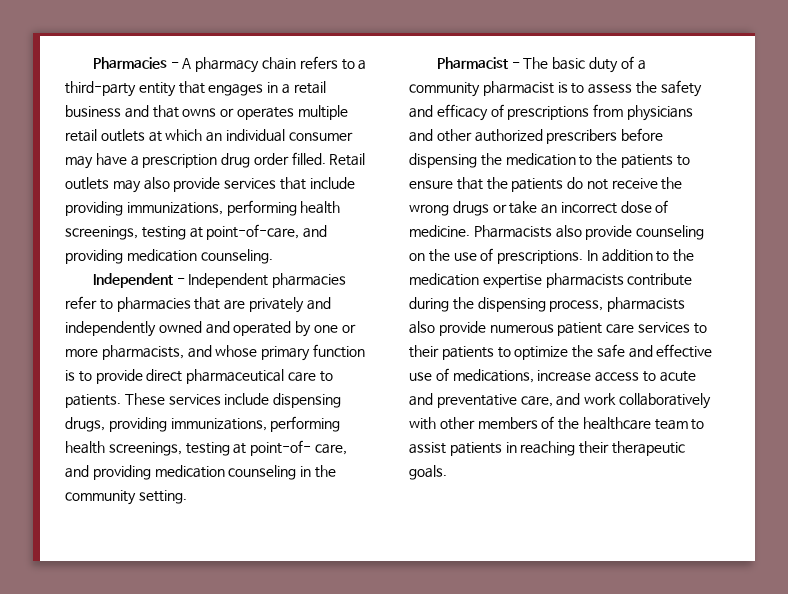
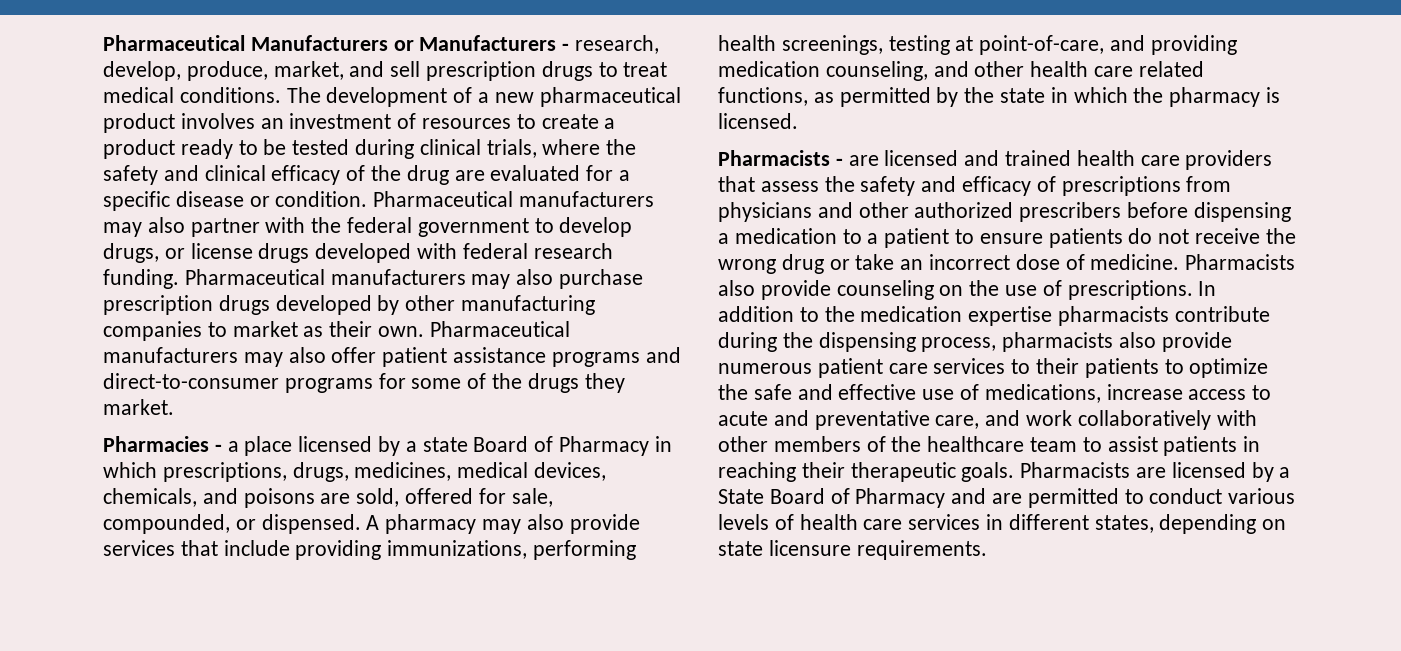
- Pharmacies - A pharmacy chain refers to a third-party entity that engages in a retail business and that owns or operates multiple retail outlets at which an individual consumer may have a prescription drug order filled. Retail outlets may also provide services that include providing immunizations, performing health screenings, testing at point-of-care, and providing medication counseling.
- Independent - Independent pharmacies refer to pharmacies that are privately and independently owned and operated by one or more pharmacists, and whose primary function is to provide direct pharmaceutical care to patients. These services include dispensing drugs, providing immunizations, performing health screenings, testing at point-of- care, and providing medication counseling in the community setting.
- Pharmacist - The basic duty of a community pharmacist is to assess the safety and efficacy of prescriptions from physicians and other authorized prescribers before dispensing the medication to the patients to ensure that the patients do not receive the wrong drugs or take an incorrect dose of medicine.
+ Pharmaceutical Manufacturers or Manufacturers - research, develop, produce, market, and sell prescription drugs to treat medical conditions. The development of a new pharmaceutical product involves an investment of resources to create a product ready to be tested during clinical trials, where the safety and clinical efficacy of the drug are evaluated for a specific disease or condition. Pharmaceutical manufacturers may also partner with the federal government to develop drugs, or license drugs developed with federal research funding. Pharmaceutical manufacturers may also purchase prescription drugs developed by other manufacturing companies to market as their own. Pharmaceutical manufacturers may also offer patient assistance programs and direct-to-consumer programs for some of the drugs they market.
+ Pharmacies - a place licensed by a state Board of Pharmacy in which prescriptions, drugs, medicines, medical devices, chemicals, and poisons are sold, offered for sale, compounded, or dispensed. A pharmacy may also provide services that include providing immunizations, performing health screenings, testing at point-of-care, and providing medication counseling, and other health care related functions, as permitted by the state in which the pharmacy is licensed.
+ Pharmacists - are licensed and trained health care providers that assess the safety and efficacy of prescriptions from physicians and other authorized prescribers before dispensing a medication to a patient to ensure patients do not receive the wrong drug or take an incorrect dose of medicine.
+ Pharmacists are licensed by a State Board of Pharmacy and are permitted to conduct various levels of health care services in different states, depending on state licensure requirements.

